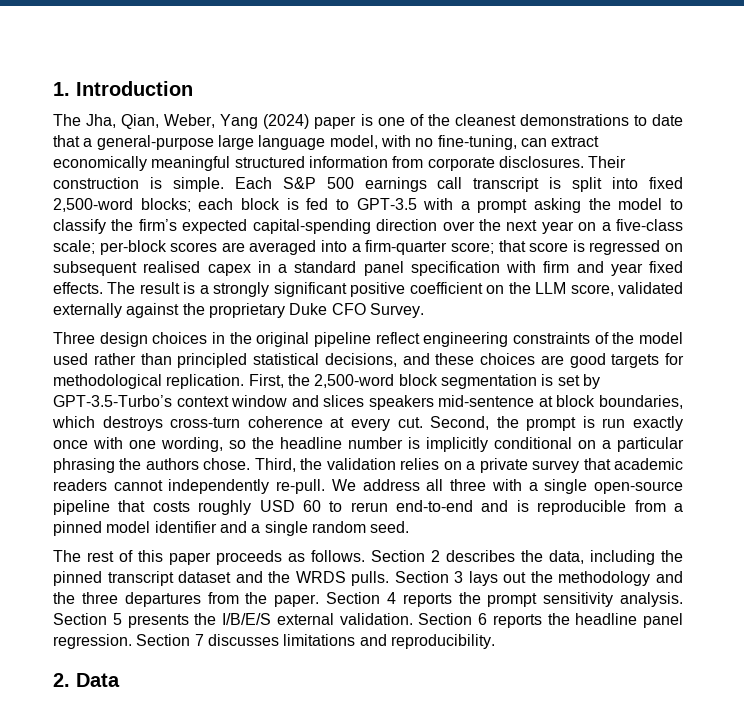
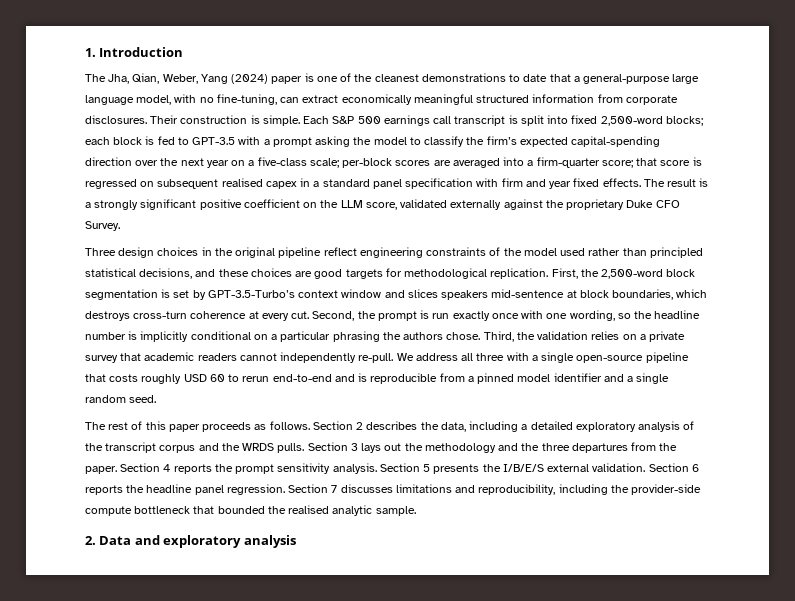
- Section 2 describes the data, including the pinned transcript dataset and the WRDS pulls.
+ Section 2 describes the data, including a detailed exploratory analysis of the transcript corpus and the WRDS pulls.
- Section 7 discusses limitations and reproducibility.
+ Section 7 discusses limitations and reproducibility, including the provider-side compute bottleneck that bounded the realised analytic sample.
- 2. Data
+ 2. Data and exploratory analysis

